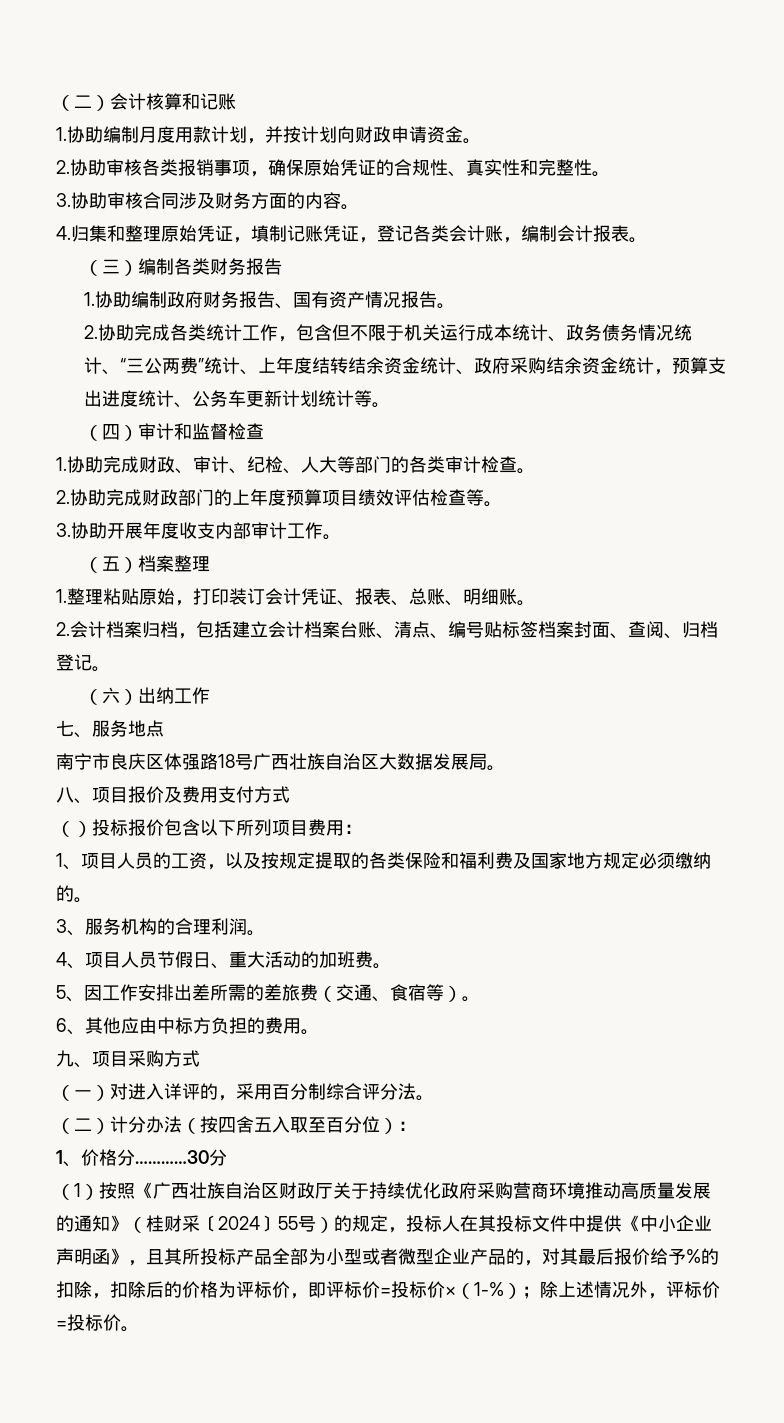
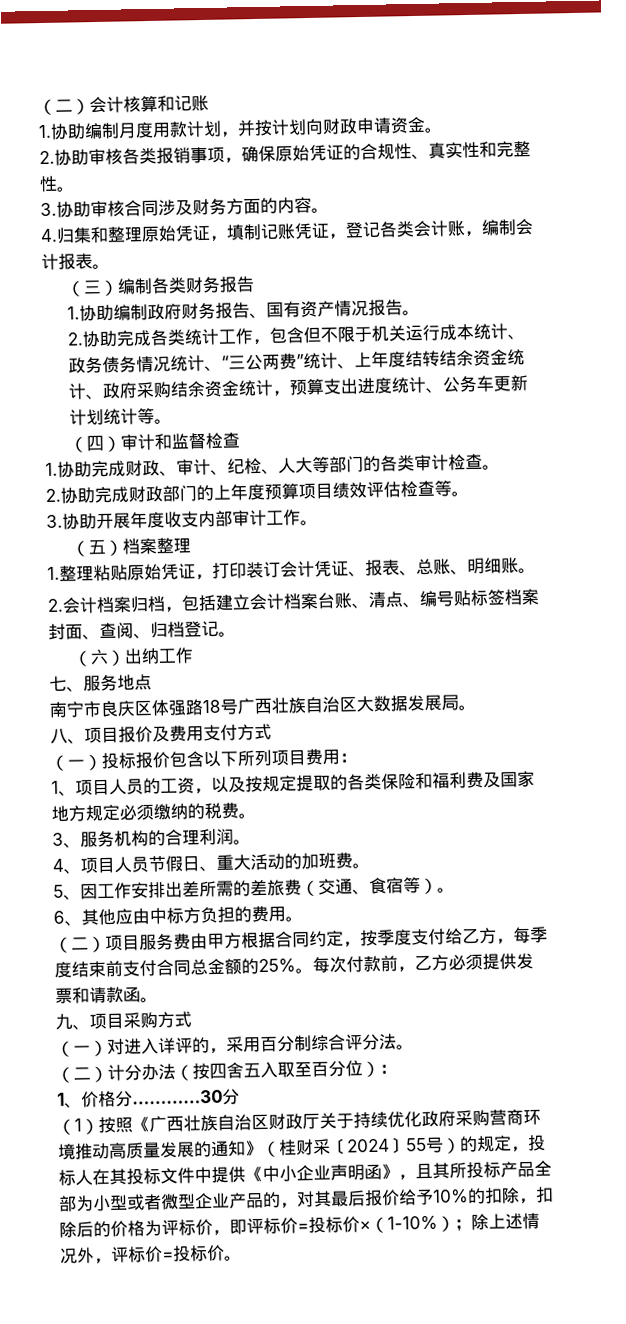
- 1.整理粘贴原始，打印装订会计凭证、报表、总账、明细账。
+ 1.整理粘贴原始凭证，打印装订会计凭证、报表、总账、明细账。
- （）投标报价包含以下所列项目费用：
+ （一）投标报价包含以下所列项目费用：
- 1、项目人员的工资，以及按规定提取的各类保险和福利费及国家地方规定必须缴纳的。
+ 1、项目人员的工资，以及按规定提取的各类保险和福利费及国家地方规定必须缴纳的税费。
+ （二）项目服务费由甲方根据合同约定，按季度支付给乙方，每季度结束前支付合同总金额的25%。每次付款前，乙方必须提供发票和请款函。
- （1）按照《广西壮族自治区财政厅关于持续优化政府采购营商环境推动高质量发展的通知》（桂财采〔2024〕55号）的规定，投标人在其投标文件中提供《中小企业声明函》，且其所投标产品全部为小型或者微型企业产品的，对其最后报价给予%的扣除，扣除后的价格为评标价，即评标价=投标价×（1-%）；
+ （1）按照《广西壮族自治区财政厅关于持续优化政府采购营商环境推动高质量发展的通知》（桂财采〔2024〕55号）的规定，投标人在其投标文件中提供《中小企业声明函》，且其所投标产品全部为小型或者微型企业产品的，对其最后报价给予10%的扣除，扣除后的价格为评标价，即评标价=投标价×（1-10%）；

